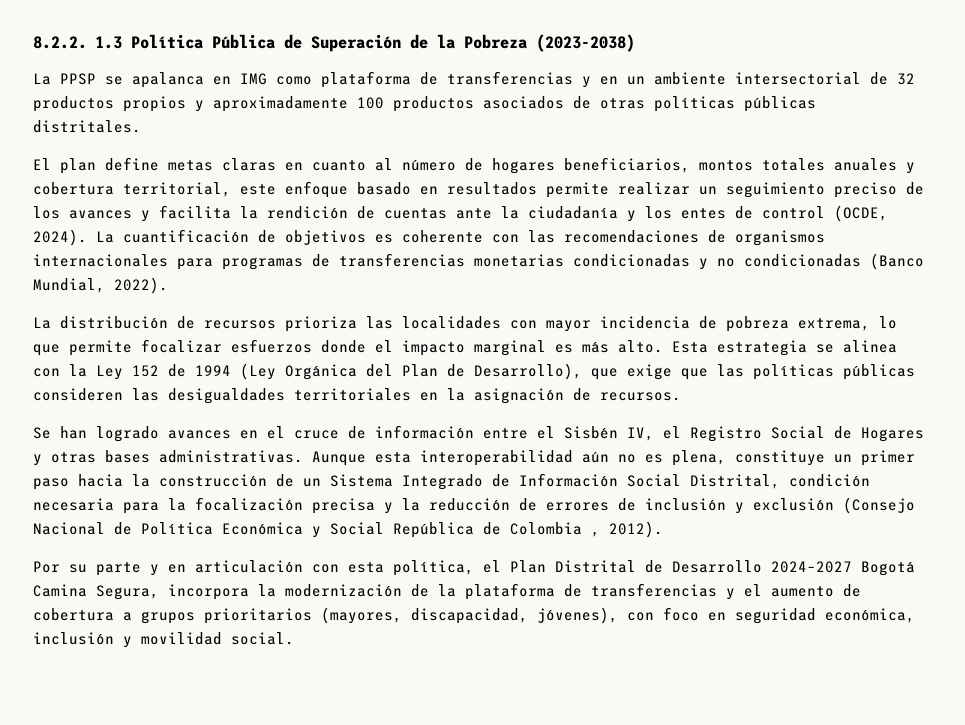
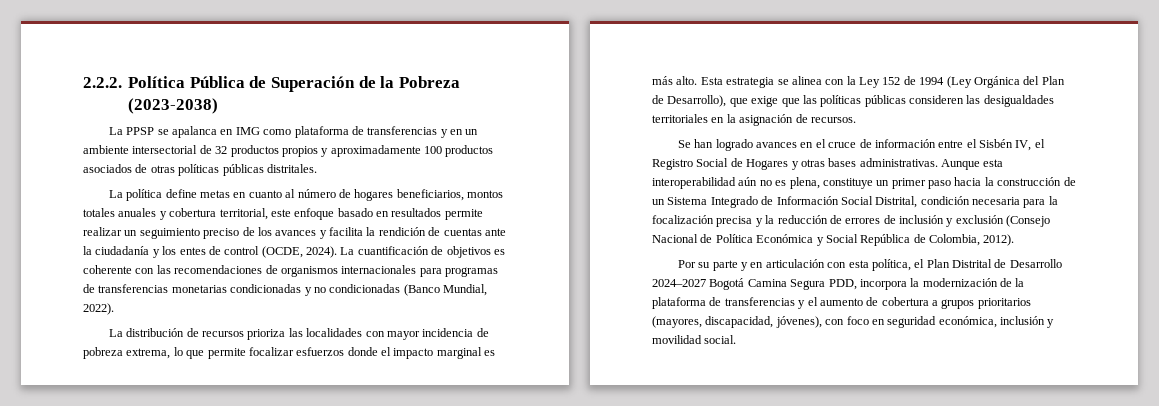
- 8.2.2. 1.3 Política Pública de Superación de la Pobreza (2023-2038)
+ 2.2.2. Política Pública de Superación de la Pobreza (2023-2038)
- El plan define metas claras en cuanto al número de hogares beneficiarios, montos totales anuales y cobertura territorial, este enfoque basado en resultados permite realizar un seguimiento preciso de los avances y facilita la rendición de cuentas ante la ciudadanía y los entes de control (OCDE, 2024).
+ La política define metas en cuanto al número de hogares beneficiarios, montos totales anuales y cobertura territorial, este enfoque basado en resultados permite realizar un seguimiento preciso de los avances y facilita la rendición de cuentas ante la ciudadanía y los entes de control (OCDE, 2024).
- Aunque esta interoperabilidad aún no es plena, constituye un primer paso hacia la construcción de un Sistema Integrado de Información Social Distrital, condición necesaria para la focalización precisa y la reducción de errores de inclusión y exclusión (Consejo Nacional de Política Económica y Social República de Colombia , 2012).
+ Aunque esta interoperabilidad aún no es plena, constituye un primer paso hacia la construcción de un Sistema Integrado de Información Social Distrital, condición necesaria para la focalización precisa y la reducción de errores de inclusión y exclusión (Consejo Nacional de Política Económica y Social República de Colombia, 2012).
- Por su parte y en articulación con esta política, el Plan Distrital de Desarrollo 2024–2027 Bogotá Camina Segura, incorpora la modernización de la plataforma de transferencias y el aumento de cobertura a grupos prioritarios (mayores, discapacidad, jóvenes), con foco en seguridad económica, inclusión y movilidad social.
+ Por su parte y en articulación con esta política, el Plan Distrital de Desarrollo 2024–2027 Bogotá Camina Segura PDD, incorpora la modernización de la plataforma de transferencias y el aumento de cobertura a grupos prioritarios (mayores, discapacidad, jóvenes), con foco en seguridad económica, inclusión y movilidad social.

